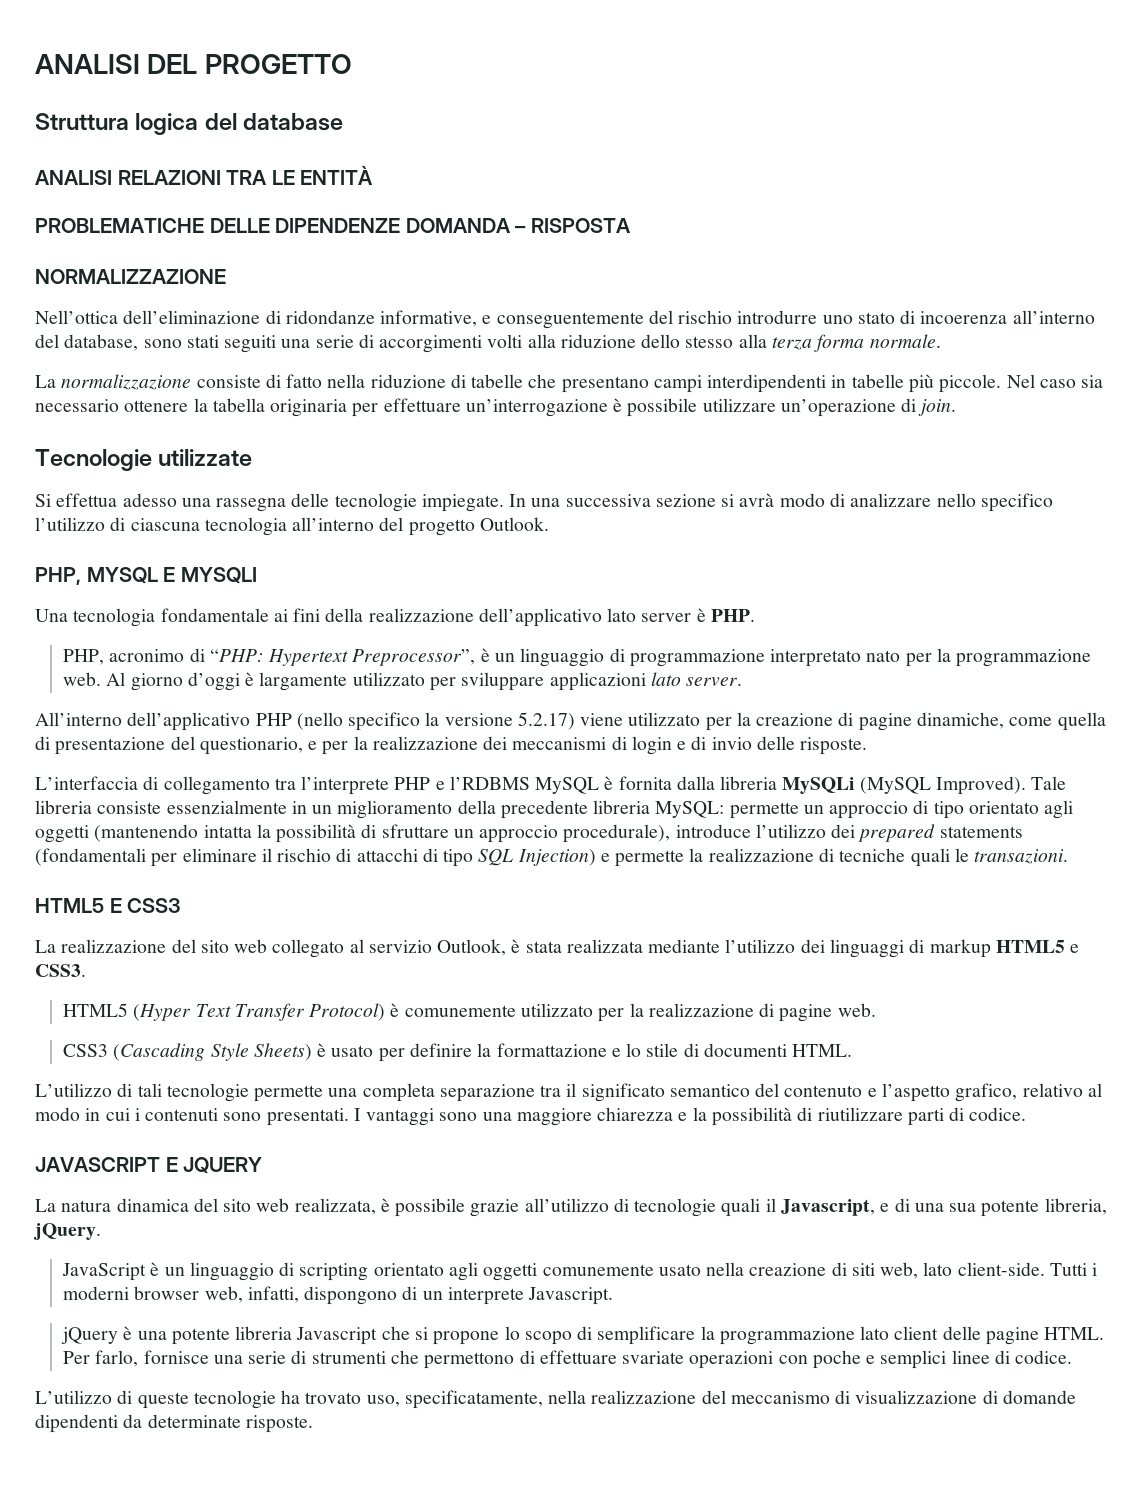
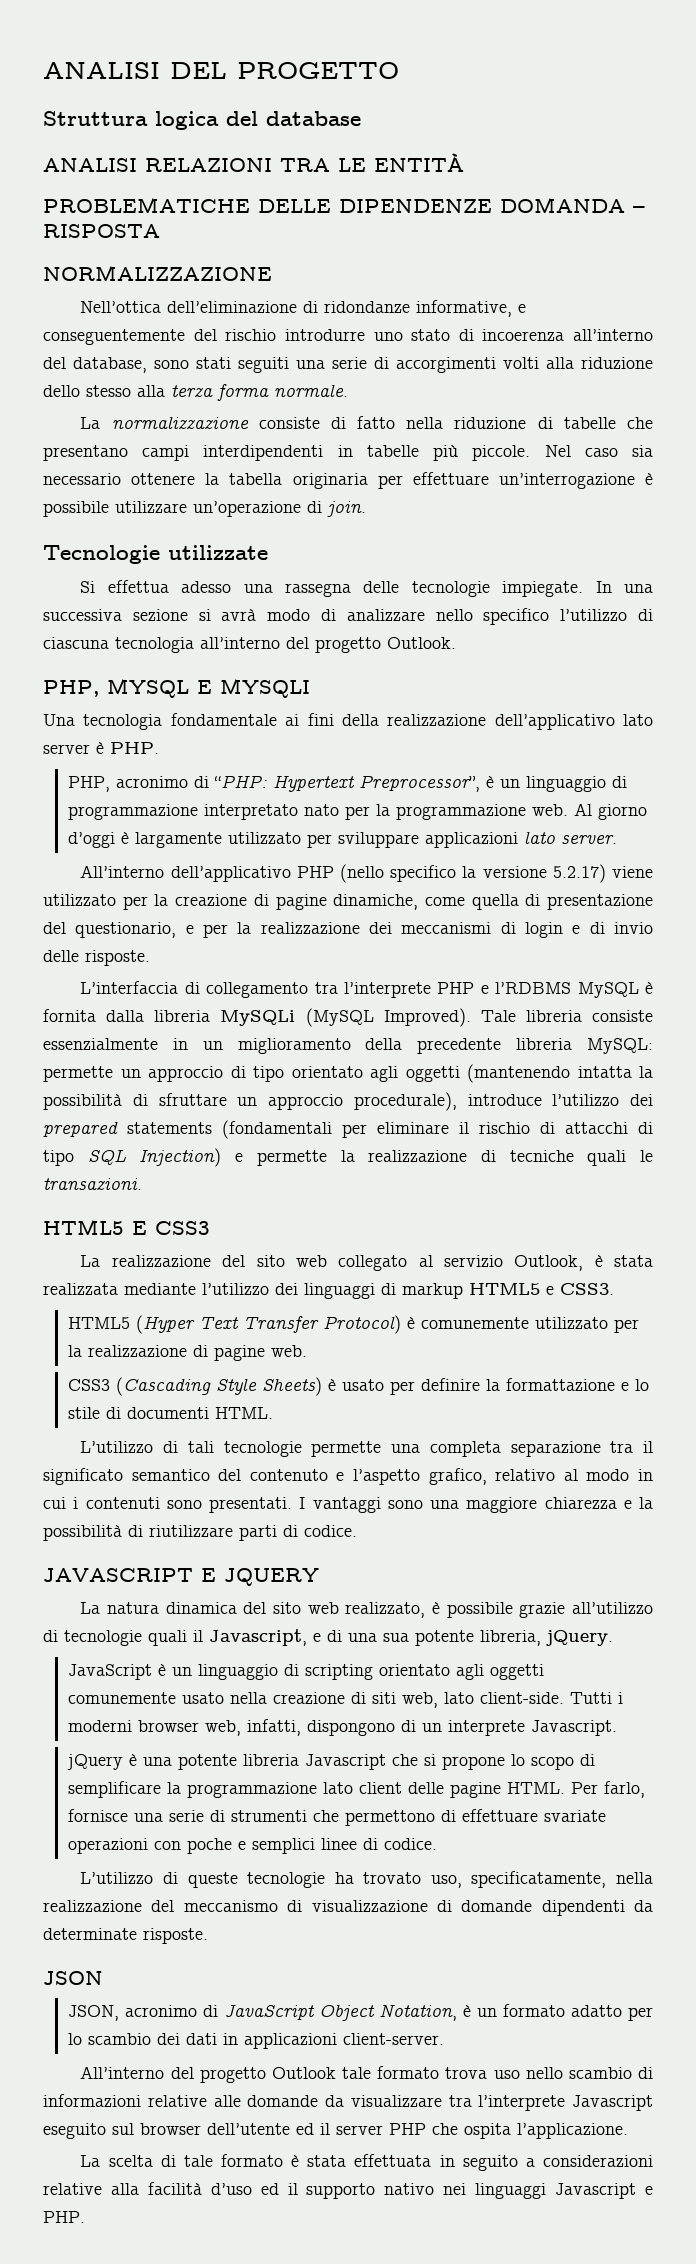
- La natura dinamica del sito web realizzata, è possibile grazie all’utilizzo di tecnologie quali il Javascript, e di una sua potente libreria, jQuery.
+ La natura dinamica del sito web realizzato, è possibile grazie all’utilizzo di tecnologie quali il Javascript, e di una sua potente libreria, jQuery.
+ JSON
+ JSON, acronimo di JavaScript Object Notation, è un formato adatto per lo scambio dei dati in applicazioni client-server.
+ All’interno del progetto Outlook tale formato trova uso nello scambio di informazioni relative alle domande da visualizzare tra l’interprete Javascript eseguito sul browser dell’utente ed il server PHP che ospita l’applicazione.
+ La scelta di tale formato è stata effettuata in seguito a considerazioni relative alla facilità d’uso ed il supporto nativo nei linguaggi Javascript e PHP.

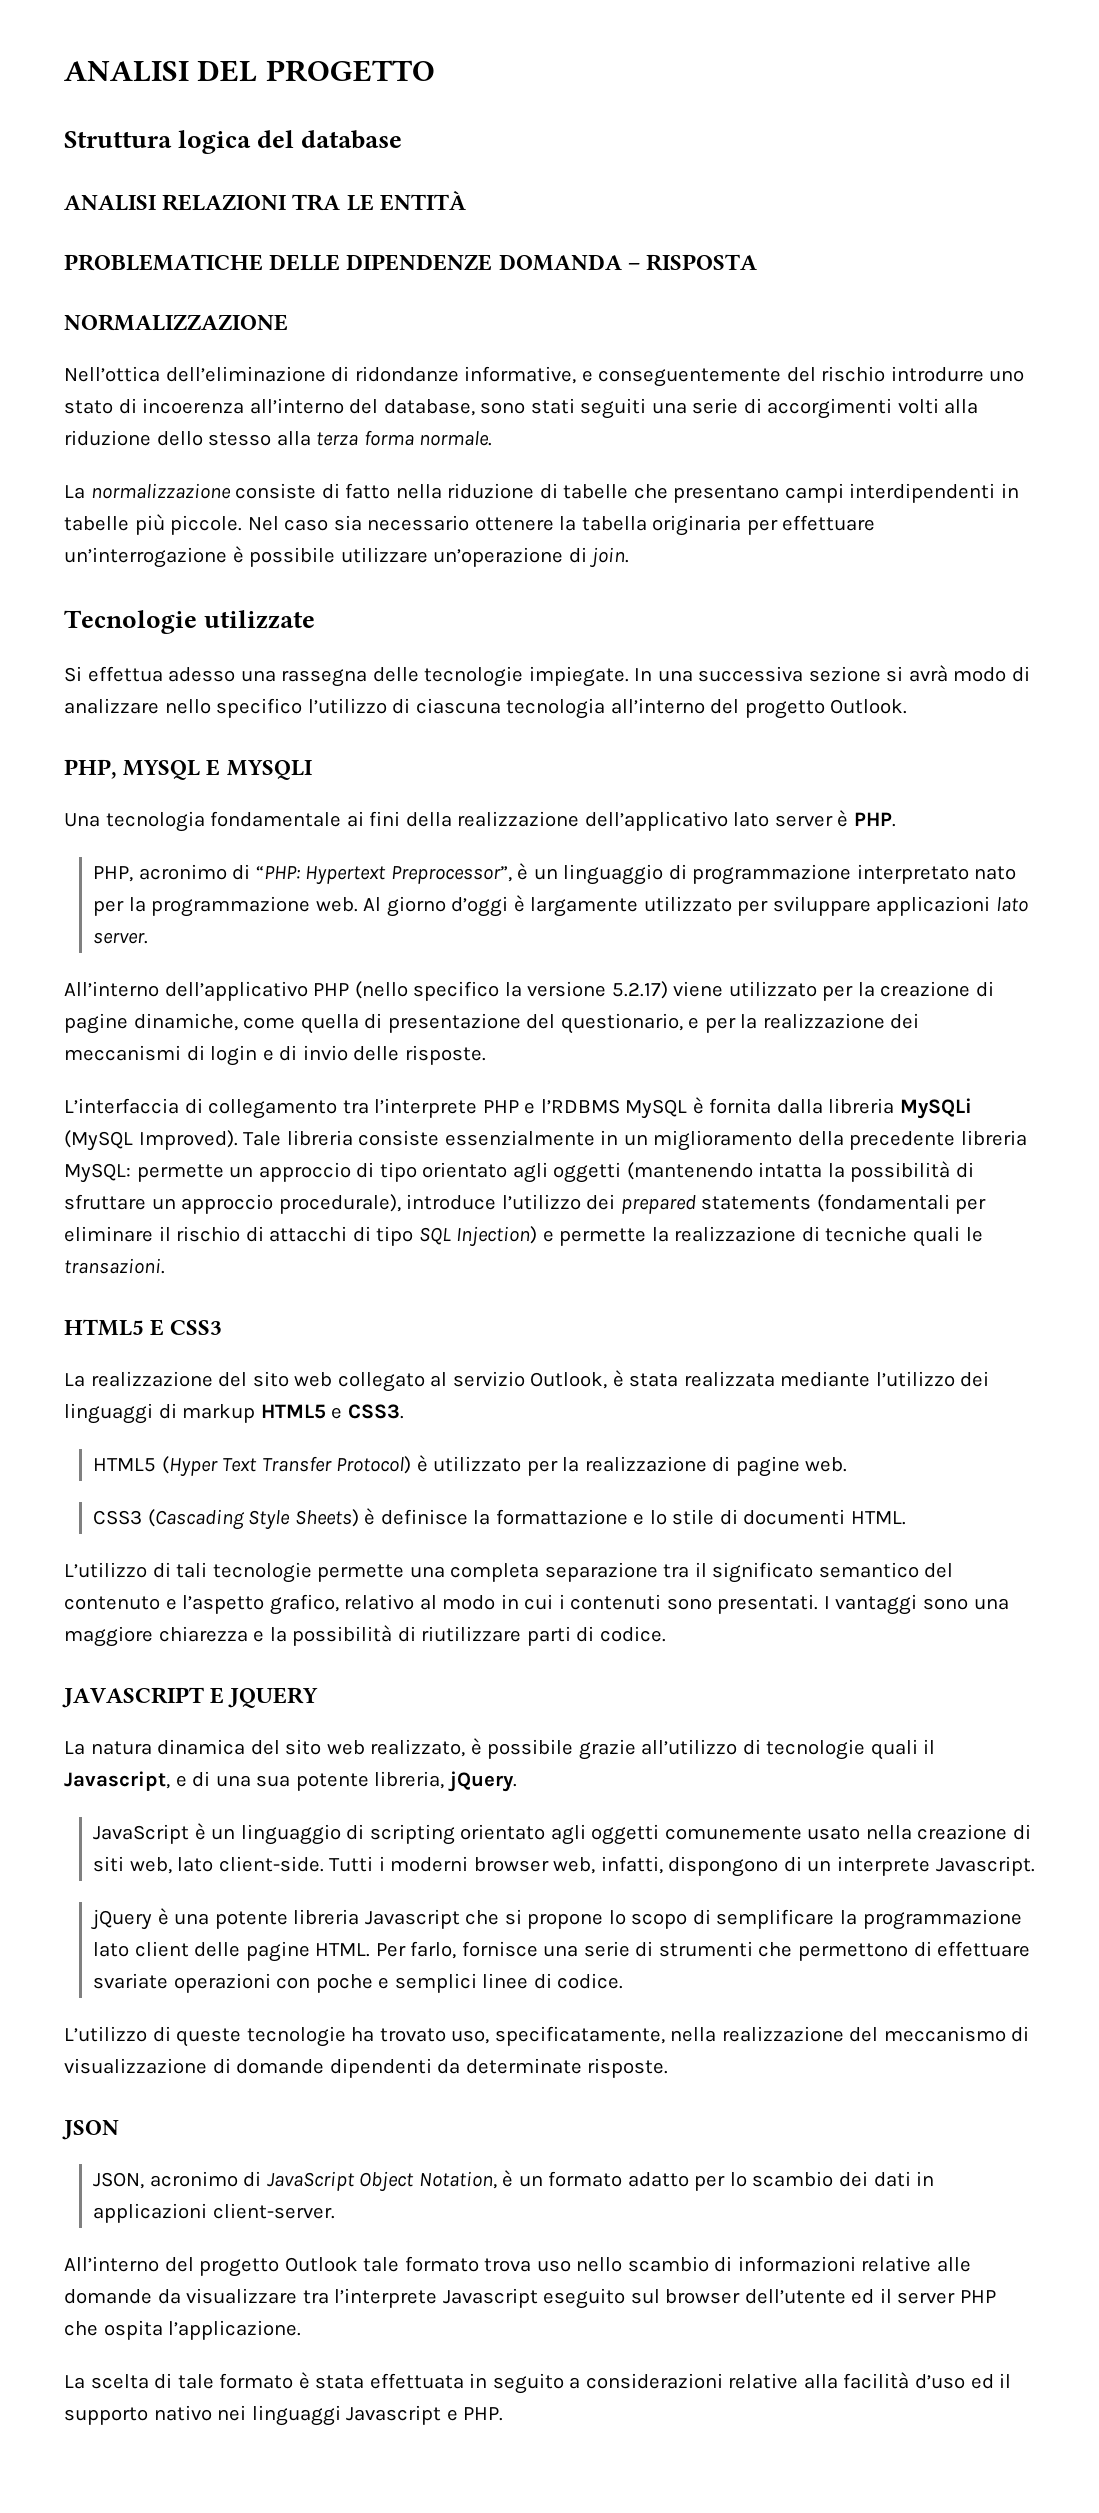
- HTML5 (Hyper Text Transfer Protocol) è comunemente utilizzato per la realizzazione di pagine web.
+ HTML5 (Hyper Text Transfer Protocol) è utilizzato per la realizzazione di pagine web.
- CSS3 (Cascading Style Sheets) è usato per definire la formattazione e lo stile di documenti HTML.
+ CSS3 (Cascading Style Sheets) è definisce la formattazione e lo stile di documenti HTML.

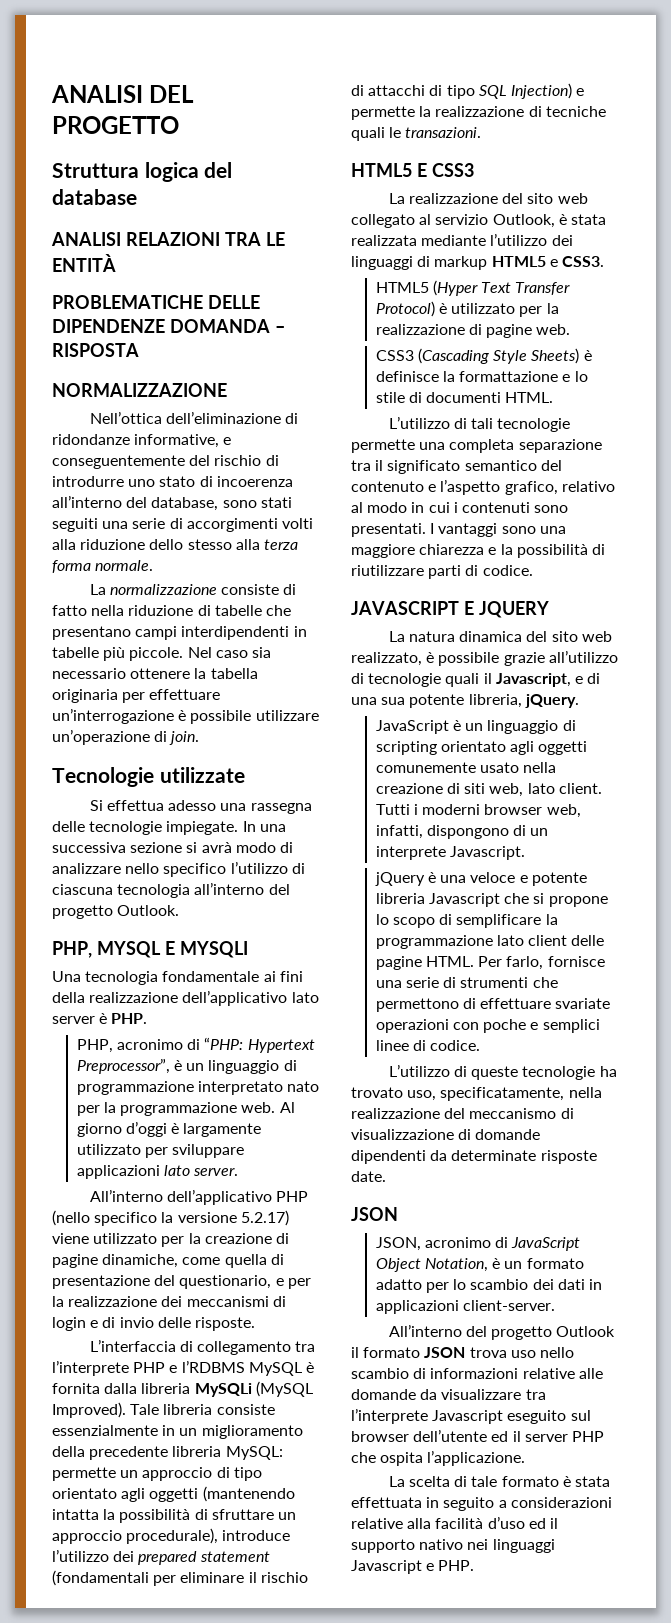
- Nell’ottica dell’eliminazione di ridondanze informative, e conseguentemente del rischio introdurre uno stato di incoerenza all’interno del database, sono stati seguiti una serie di accorgimenti volti alla riduzione dello stesso alla terza forma normale.
+ Nell’ottica dell’eliminazione di ridondanze informative, e conseguentemente del rischio di introdurre uno stato di incoerenza all’interno del database, sono stati seguiti una serie di accorgimenti volti alla riduzione dello stesso alla terza forma normale.
- Tale libreria consiste essenzialmente in un miglioramento della precedente libreria MySQL: permette un approccio di tipo orientato agli oggetti (mantenendo intatta la possibilità di sfruttare un approccio procedurale), introduce l’utilizzo dei prepared statements (fondamentali per eliminare il rischio di attacchi di tipo SQL Injection) e permette la realizzazione di tecniche quali le transazioni.
+ Tale libreria consiste essenzialmente in un miglioramento della precedente libreria MySQL: permette un approccio di tipo orientato agli oggetti (mantenendo intatta la possibilità di sfruttare un approccio procedurale), introduce l’utilizzo dei prepared statement (fondamentali per eliminare il rischio di attacchi di tipo SQL Injection) e permette la realizzazione di tecniche quali le transazioni.
- JavaScript è un linguaggio di scripting orientato agli oggetti comunemente usato nella creazione di siti web, lato client-side.
+ JavaScript è un linguaggio di scripting orientato agli oggetti comunemente usato nella creazione di siti web, lato client.
- jQuery è una potente libreria Javascript che si propone lo scopo di semplificare la programmazione lato client delle pagine HTML.
+ jQuery è una veloce e potente libreria Javascript che si propone lo scopo di semplificare la programmazione lato client delle pagine HTML.
- L’utilizzo di queste tecnologie ha trovato uso, specificatamente, nella realizzazione del meccanismo di visualizzazione di domande dipendenti da determinate risposte.
+ L’utilizzo di queste tecnologie ha trovato uso, specificatamente, nella realizzazione del meccanismo di visualizzazione di domande dipendenti da determinate risposte date.
- All’interno del progetto Outlook tale formato trova uso nello scambio di informazioni relative alle domande da visualizzare tra l’interprete Javascript eseguito sul browser dell’utente ed il server PHP che ospita l’applicazione.
+ All’interno del progetto Outlook il formato JSON trova uso nello scambio di informazioni relative alle domande da visualizzare tra l’interprete Javascript eseguito sul browser dell’utente ed il server PHP che ospita l’applicazione.

